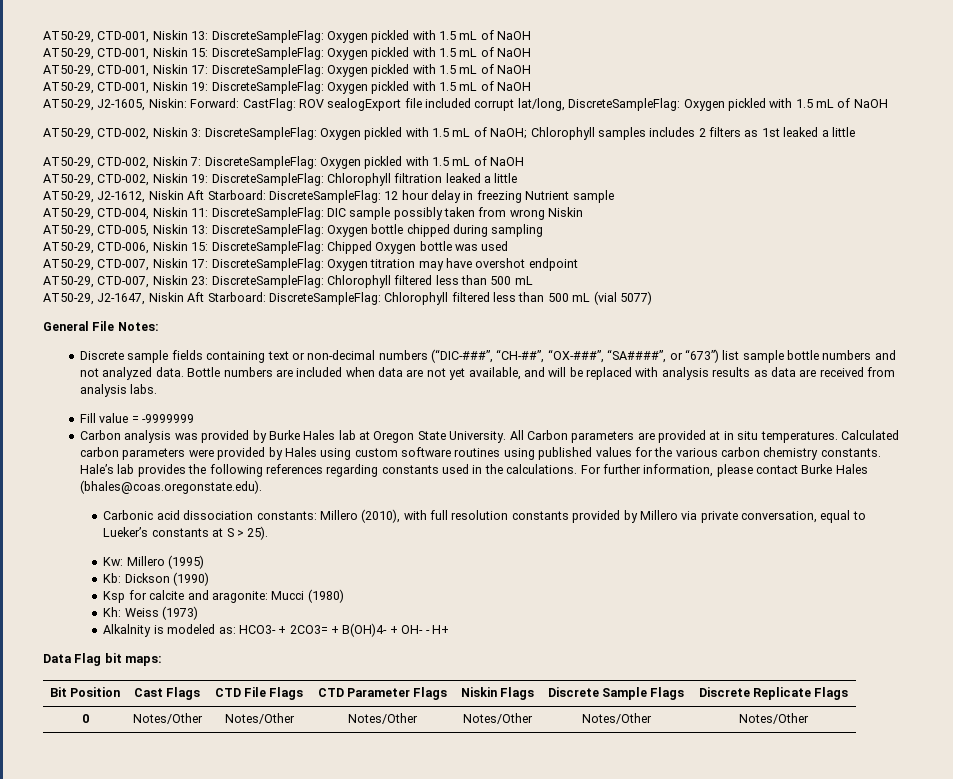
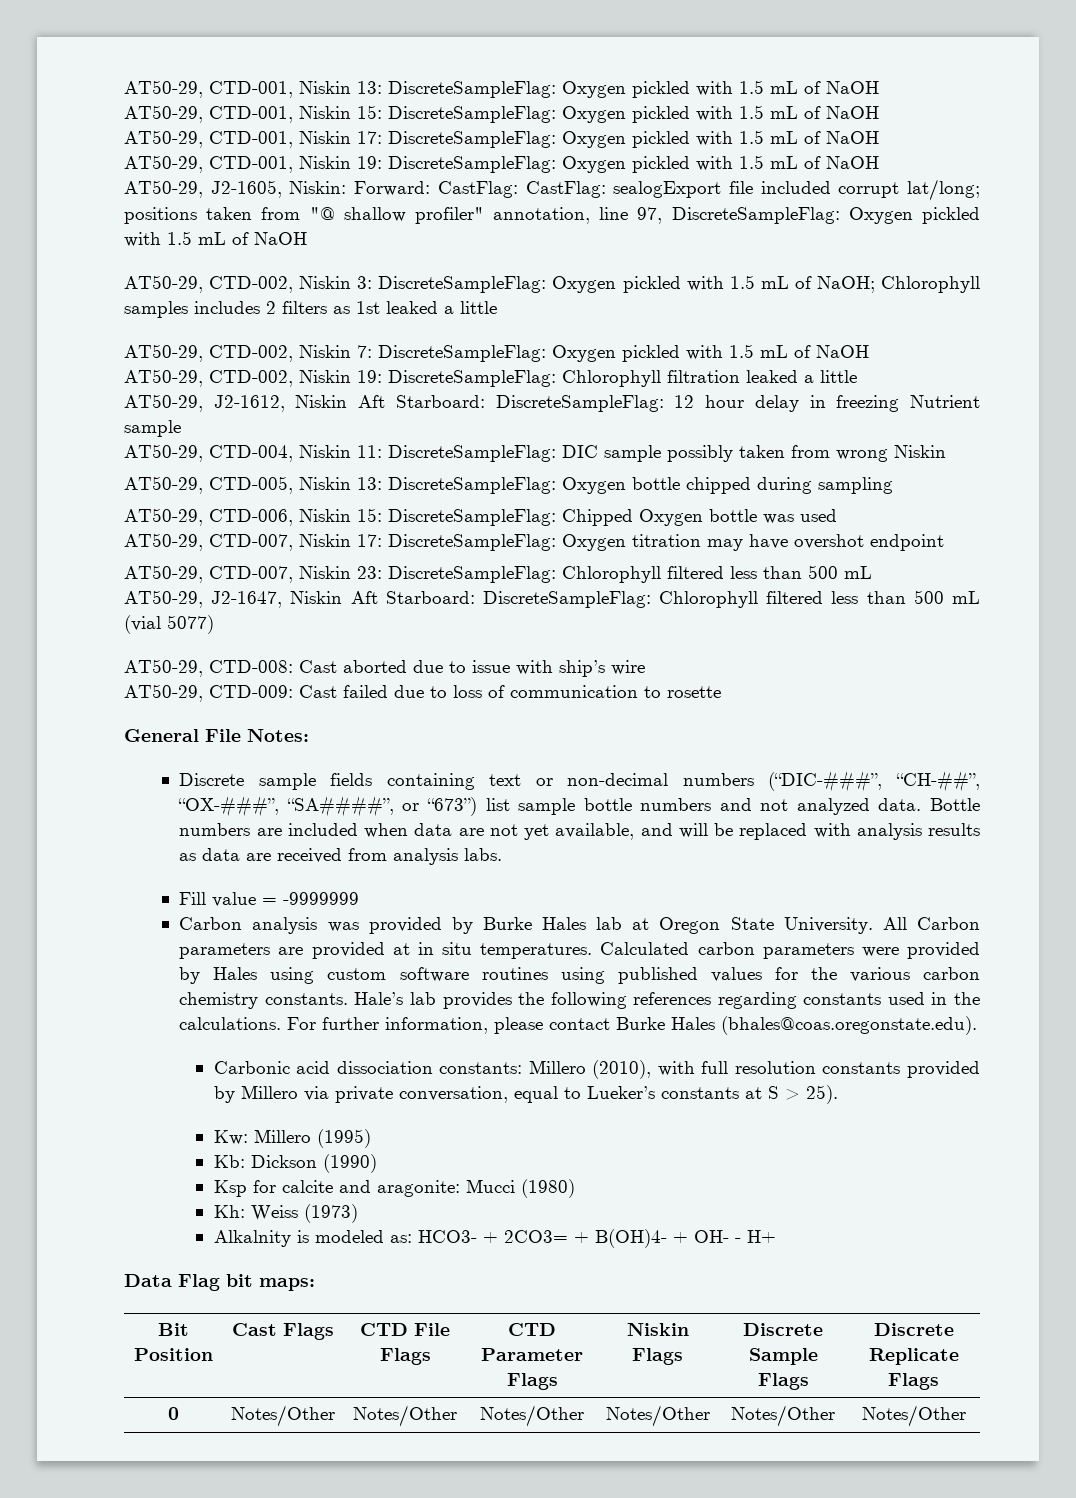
- AT50-29, J2-1605, Niskin: Forward: CastFlag: ROV sealogExport file included corrupt lat/long, DiscreteSampleFlag: Oxygen pickled with 1.5 mL of NaOH
+ AT50-29, J2-1605, Niskin: Forward: CastFlag: CastFlag: sealogExport file included corrupt lat/long; positions taken from "@ shallow profiler" annotation, line 97, DiscreteSampleFlag: Oxygen pickled with 1.5 mL of NaOH
+ AT50-29, CTD-008: Cast aborted due to issue with ship’s wire
+ AT50-29, CTD-009: Cast failed due to loss of communication to rosette

